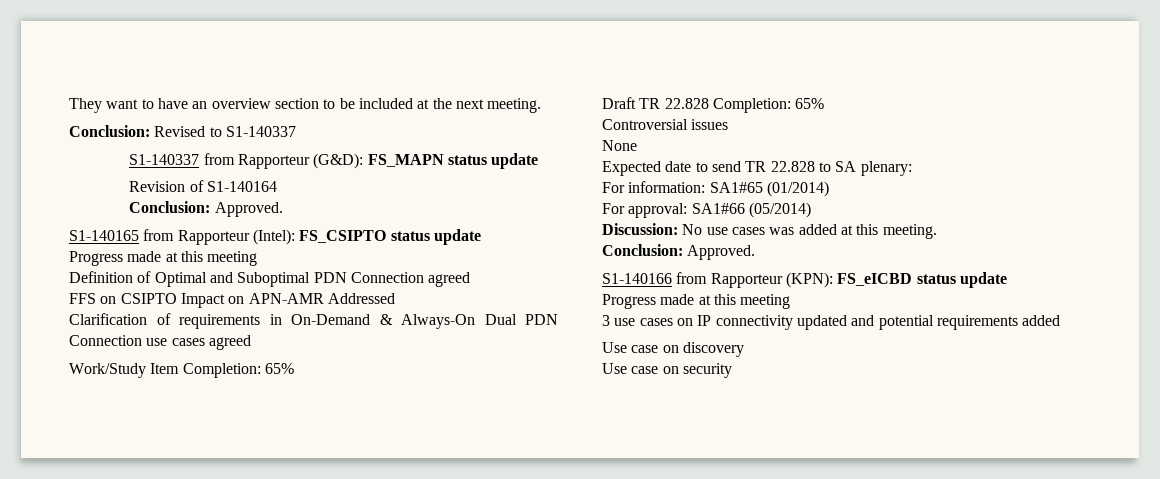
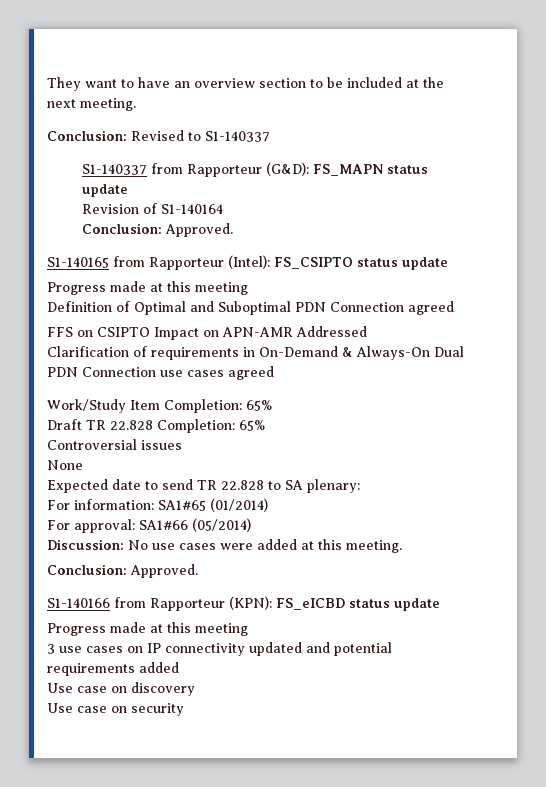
- Discussion: No use cases was added at this meeting.
+ Discussion: No use cases were added at this meeting.

